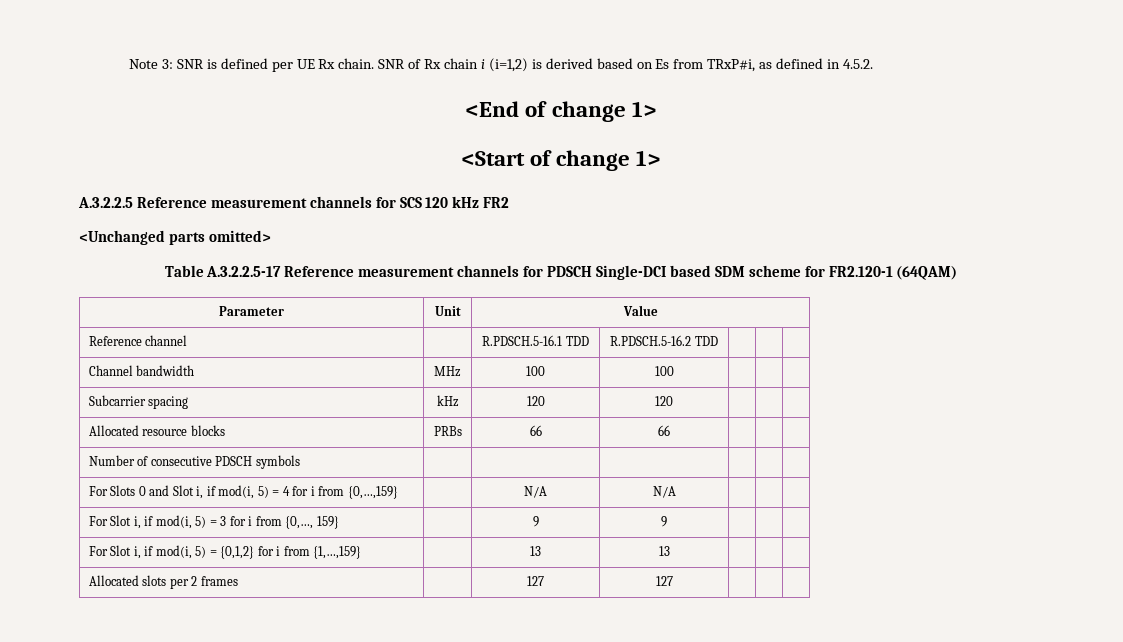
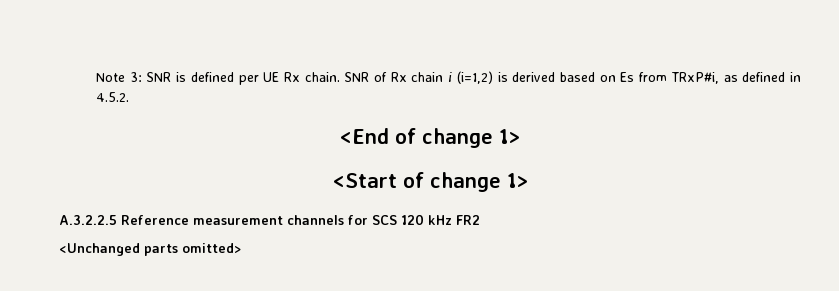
- Table A.3.2.2.5-17 Reference measurement channels for PDSCH Single-DCI based SDM scheme for FR2.120-1 (64QAM)
- Parameter | Unit | Value
- Reference channel | | R.PDSCH.5-16.1 TDD | R.PDSCH.5-16.2 TDD | | |
- Channel bandwidth | MHz | 100 | 100 | | |
- Subcarrier spacing | kHz | 120 | 120 | | |
- Allocated resource blocks | PRBs | 66 | 66 | | |
- Number of consecutive PDSCH symbols | | | | | |
- For Slots 0 and Slot i, if mod(i, 5) = 4 for i from {0,…,159} | | N/A | N/A | | |
- For Slot i, if mod(i, 5) = 3 for i from {0,…, 159} | | 9 | 9 | | |
- For Slot i, if mod(i, 5) = {0,1,2} for i from {1,…,159} | | 13 | 13 | | |
- Allocated slots per 2 frames | | 127 | 127 | | |

